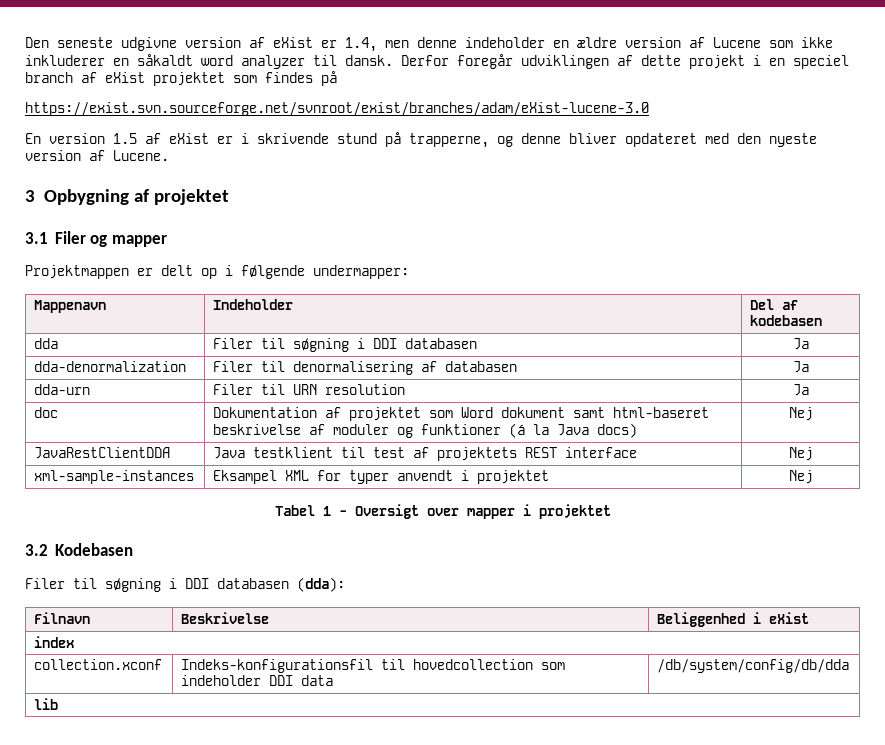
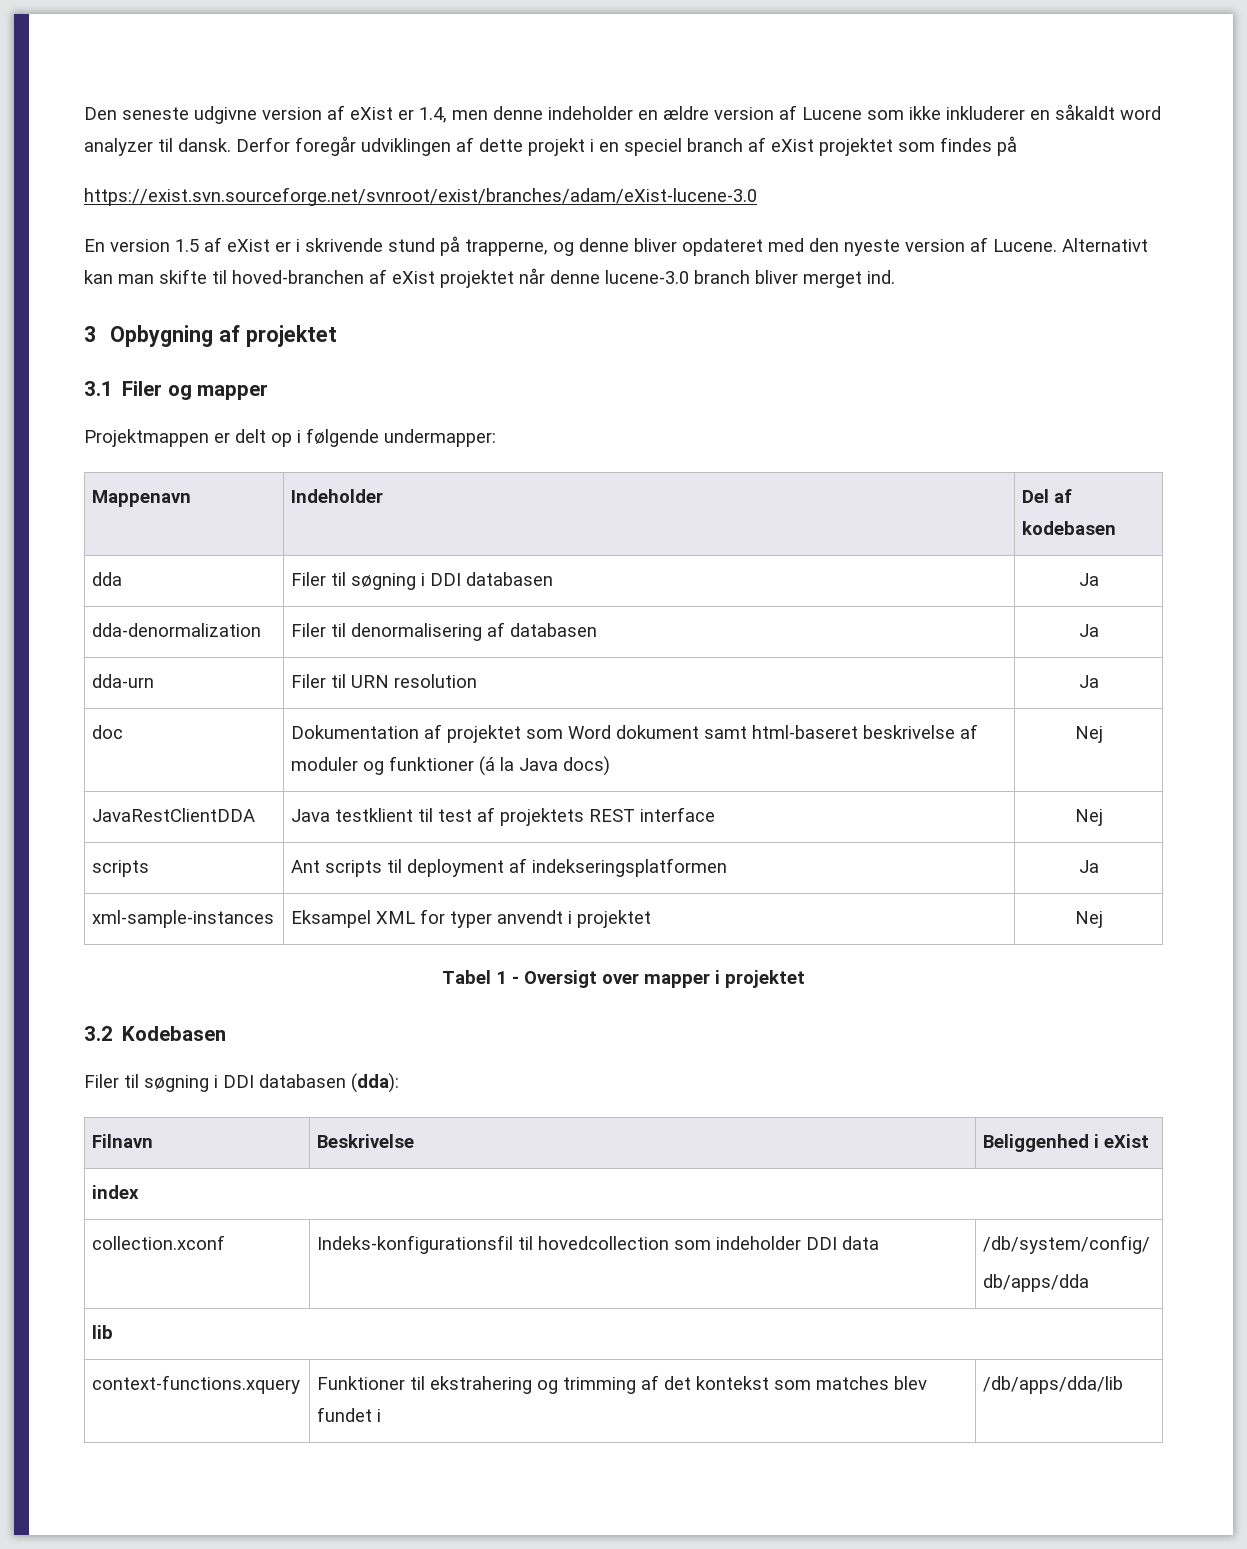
+ Alternativt kan man skifte til hoved-branchen af eXist projektet når denne lucene-3.0 branch bliver merget ind.
+ scripts | Ant scripts til deployment af indekseringsplatformen | Ja
- collection.xconf | Indeks-konfigurationsfil til hovedcollection som indeholder DDI data | /db/system/config/db/dda
+ collection.xconf | Indeks-konfigurationsfil til hovedcollection som indeholder DDI data | /db/system/config/
+ db/apps/dda
+ context-functions.xquery | Funktioner til ekstrahering og trimming af det kontekst som matches blev fundet i | /db/apps/dda/lib

